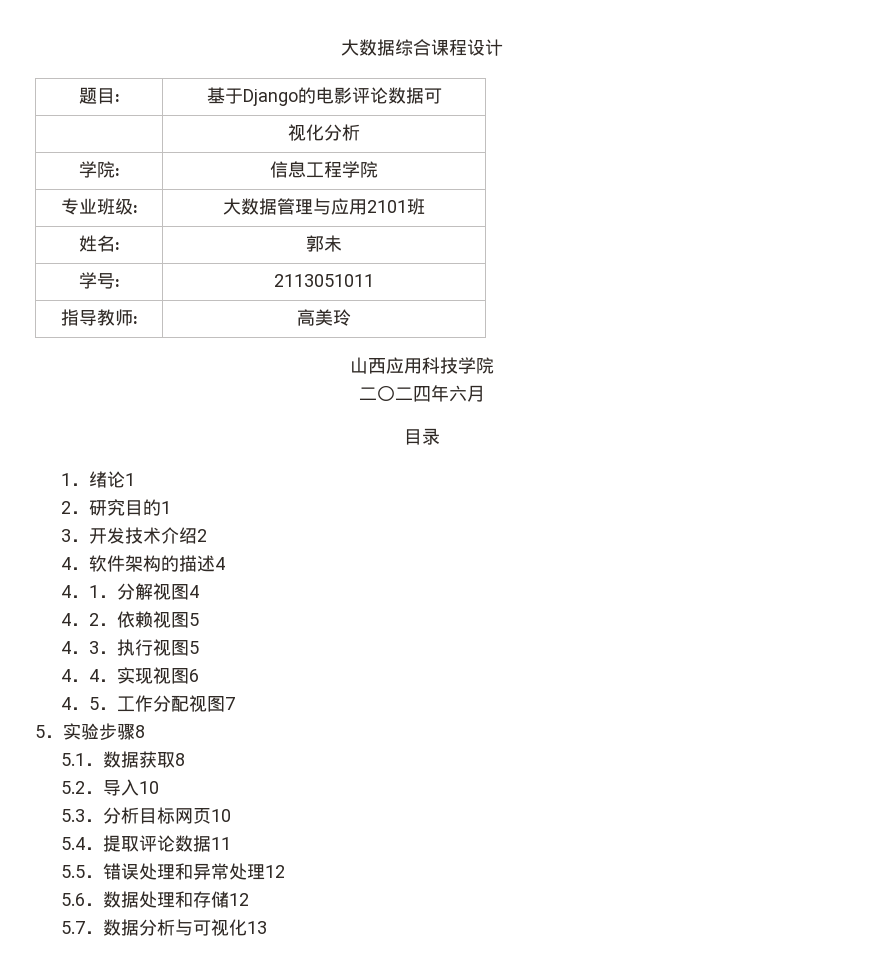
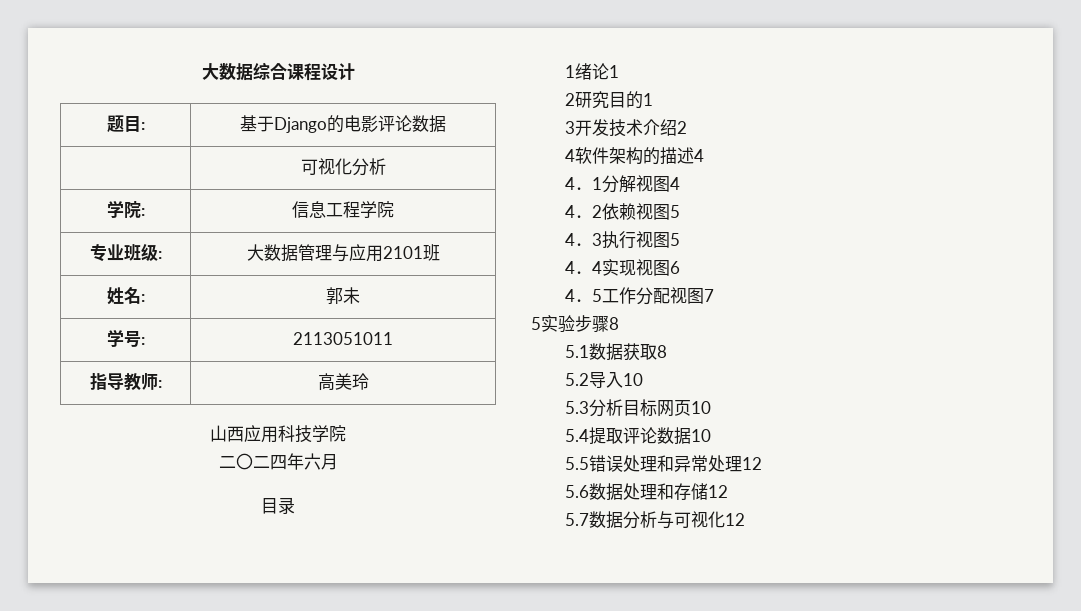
- 题目: | 基于Django的电影评论数据可
- | 视化分析
+ 题目: | 基于Django的电影评论数据
+ | 可视化分析
- 1．绪论1
+ 1绪论1
- 2．研究目的1
+ 2研究目的1
- 3．开发技术介绍2
+ 3开发技术介绍2
- 4．软件架构的描述4
+ 4软件架构的描述4
- 4．1．分解视图4
+ 4．1分解视图4
- 4．2．依赖视图5
+ 4．2依赖视图5
- 4．3．执行视图5
+ 4．3执行视图5
- 4．4．实现视图6
+ 4．4实现视图6
- 4．5．工作分配视图7
+ 4．5工作分配视图7
- 5．实验步骤8
+ 5实验步骤8
- 5.1．数据获取8
+ 5.1数据获取8
- 5.2．导入10
+ 5.2导入10
- 5.3．分析目标网页10
+ 5.3分析目标网页10
- 5.4．提取评论数据11
+ 5.4提取评论数据10
- 5.5．错误处理和异常处理12
+ 5.5错误处理和异常处理12
- 5.6．数据处理和存储12
+ 5.6数据处理和存储12
- 5.7．数据分析与可视化13
+ 5.7数据分析与可视化12

